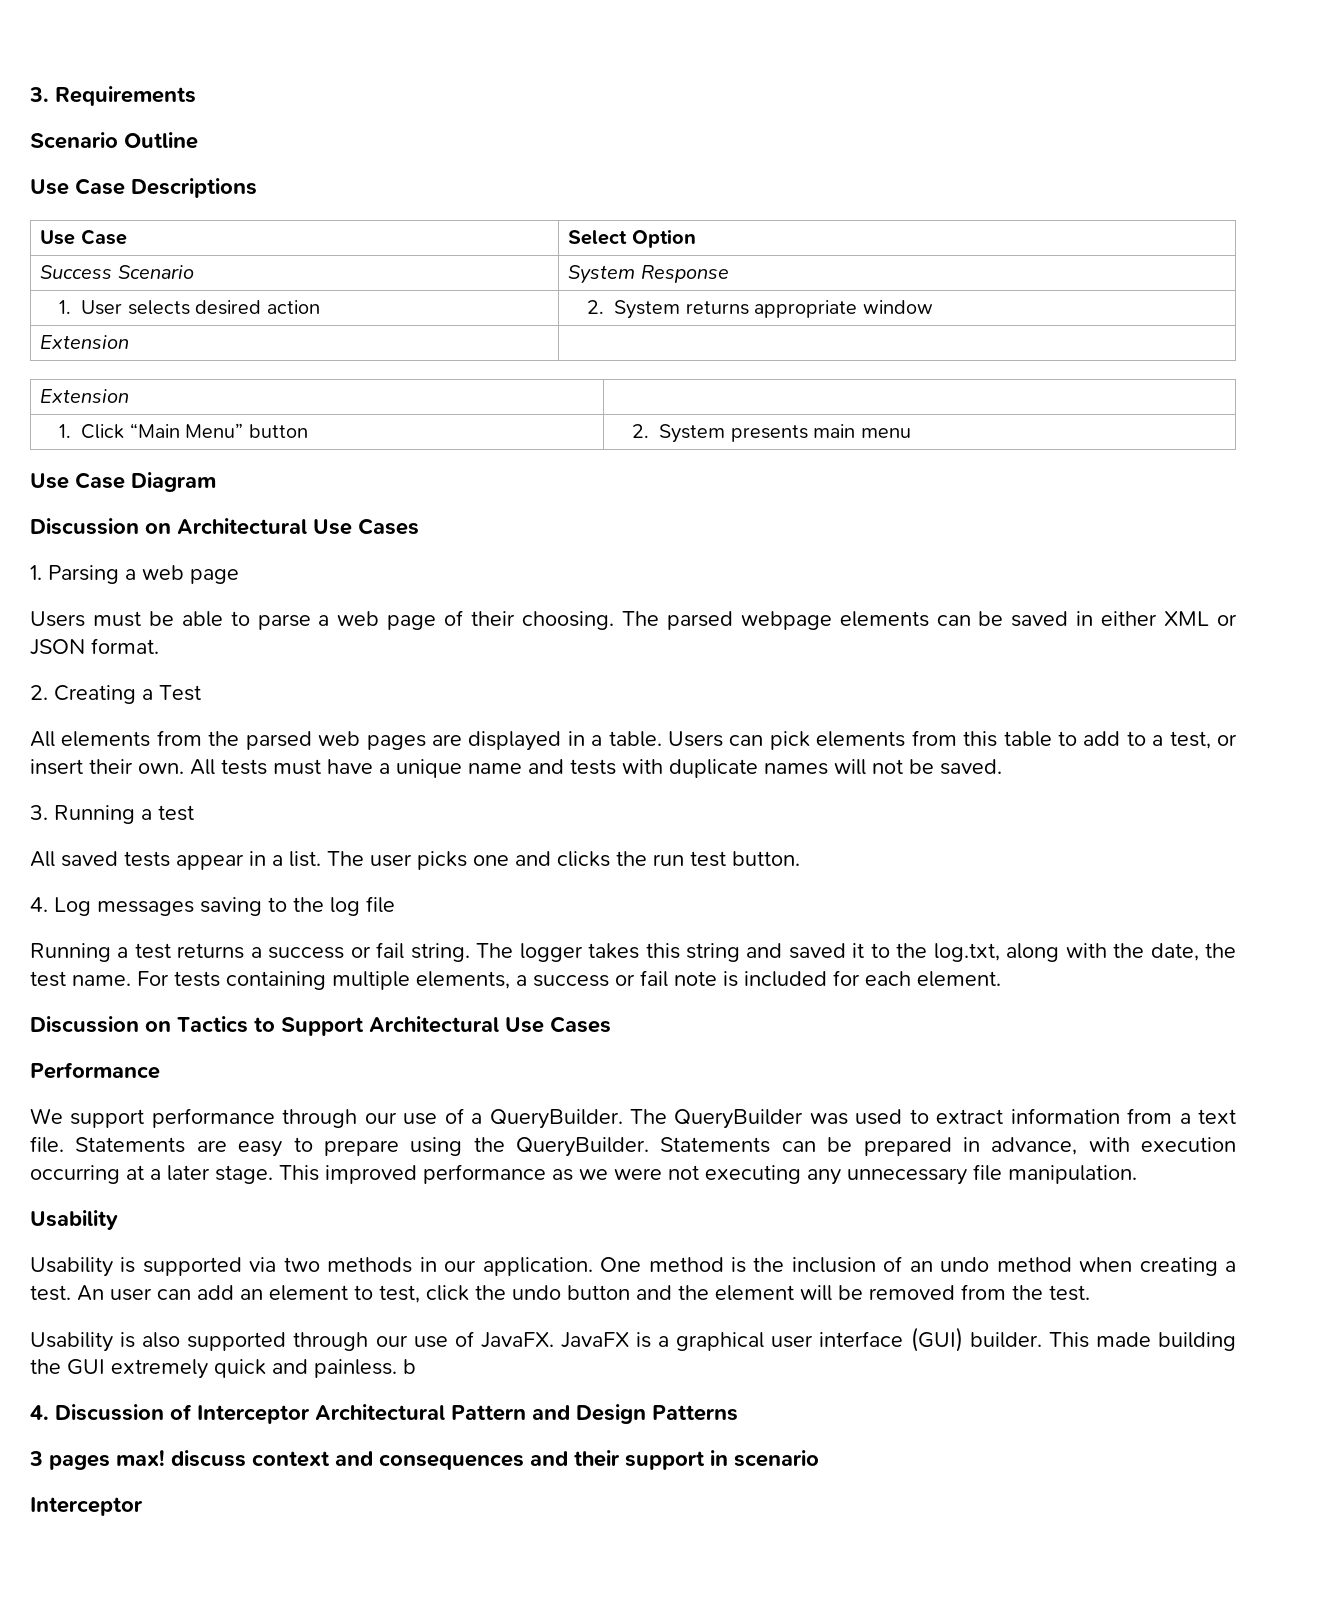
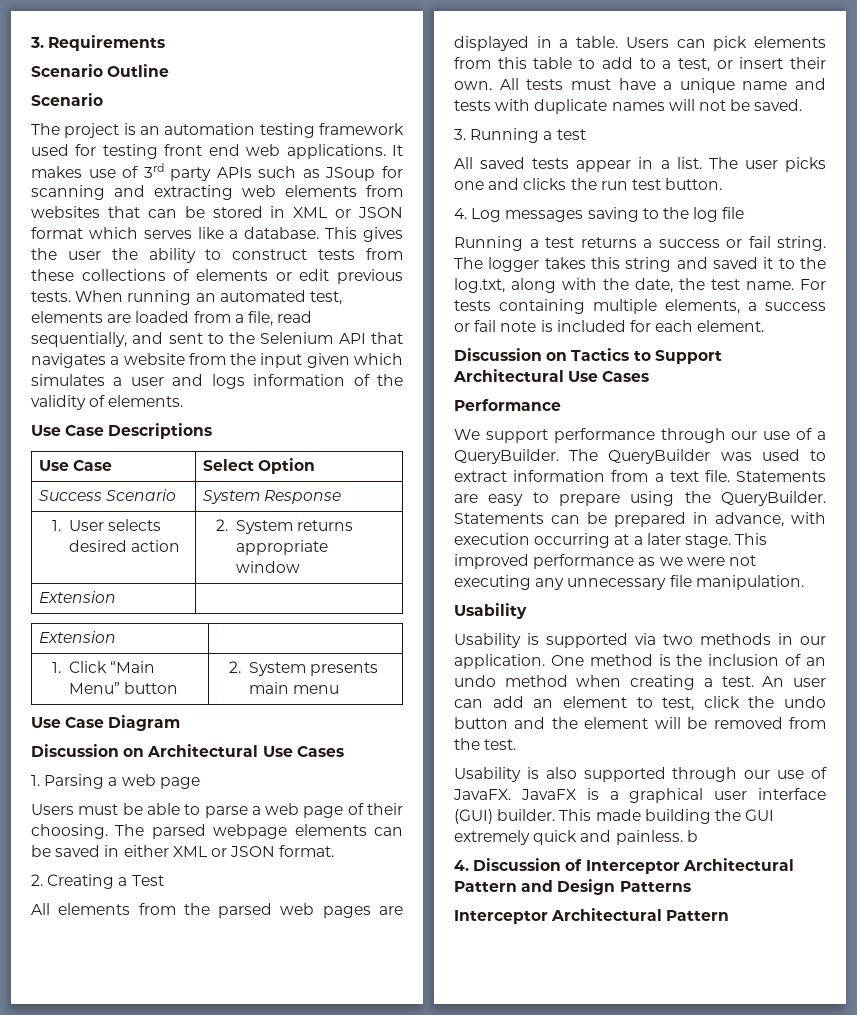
  Scenario Outline
+ Scenario
+ The project is an automation testing framework used for testing front end web applications. It makes use of 3rd party APIs such as JSoup for scanning and extracting web elements from websites that can be stored in XML or JSON format which serves like a database. This gives the user the ability to construct tests from these collections of elements or edit previous tests. When running an automated test, elements are loaded from a file, read sequentially, and sent to the Selenium API that navigates a website from the input given which simulates a user and logs information of the validity of elements.
  4. Discussion of Interceptor Architectural Pattern and Design Patterns
- 3 pages max! discuss context and consequences and their support in scenario
- Interceptor
+ Interceptor Architectural Pattern

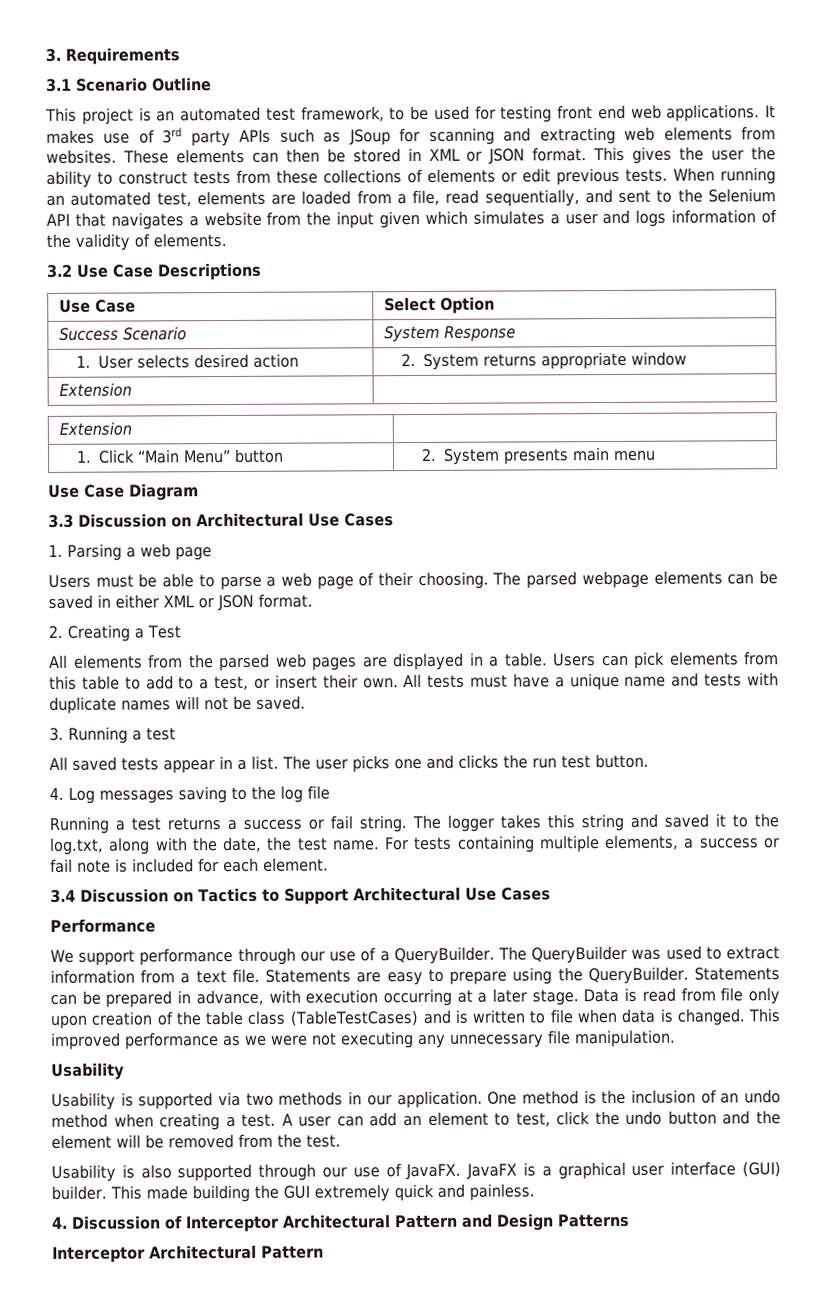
- Scenario Outline
- Scenario
- The project is an automation testing framework used for testing front end web applications.
+ 3.1 Scenario Outline
+ This project is an automated test framework, to be used for testing front end web applications.
- It makes use of 3rd party APIs such as JSoup for scanning and extracting web elements from websites that can be stored in XML or JSON format which serves like a database.
+ It makes use of 3rd party APIs such as JSoup for scanning and extracting web elements from websites. These elements can then be stored in XML or JSON format.
- Use Case Descriptions
+ 3.2 Use Case Descriptions
- Discussion on Architectural Use Cases
+ 3.3 Discussion on Architectural Use Cases
- Discussion on Tactics to Support Architectural Use Cases
+ 3.4 Discussion on Tactics to Support Architectural Use Cases
+ Data is read from file only upon creation of the table class (TableTestCases) and is written to file when data is changed.
- An user can add an element to test, click the undo button and the element will be removed from the test.
+ A user can add an element to test, click the undo button and the element will be removed from the test.
- This made building the GUI extremely quick and painless. b
+ This made building the GUI extremely quick and painless.

